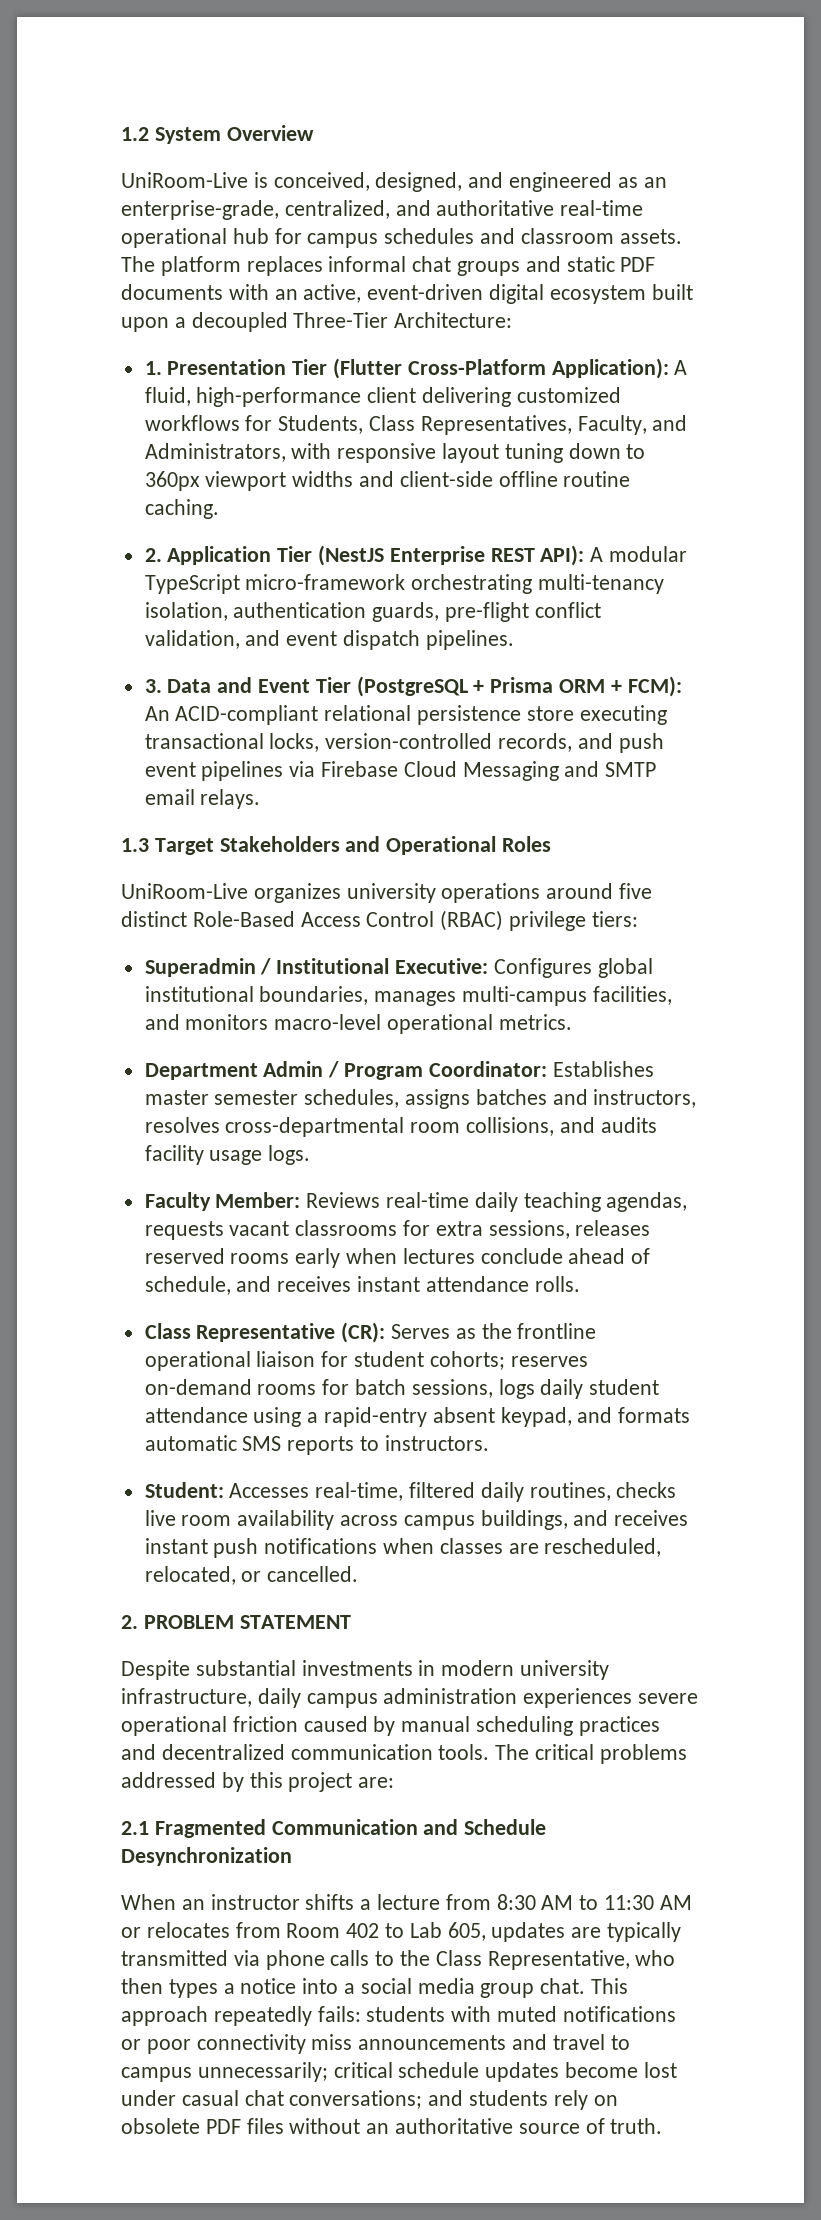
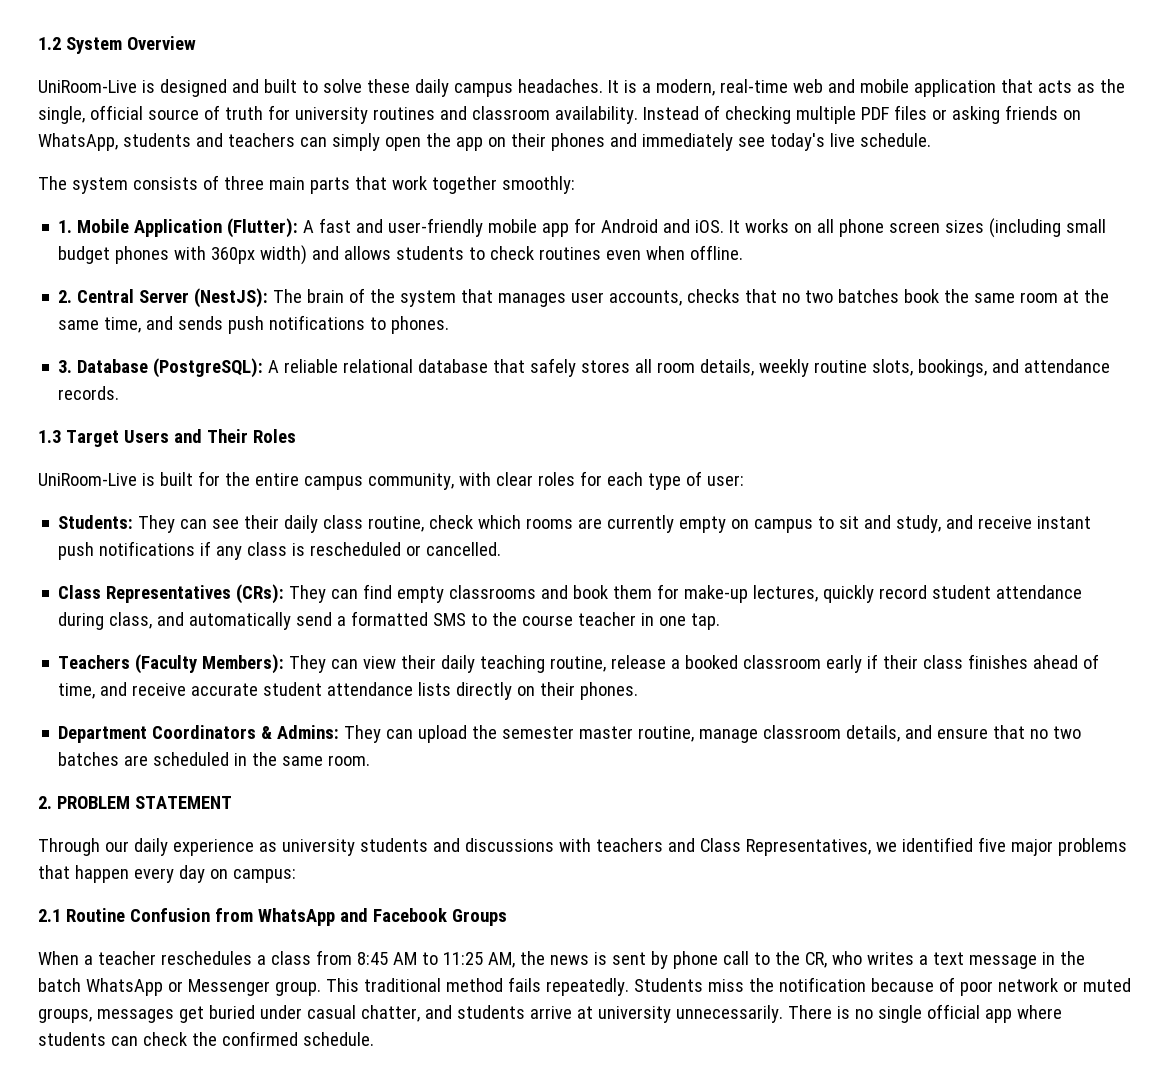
- UniRoom-Live is conceived, designed, and engineered as an enterprise-grade, centralized, and authoritative real-time operational hub for campus schedules and classroom assets. The platform replaces informal chat groups and static PDF documents with an active, event-driven digital ecosystem built upon a decoupled Three-Tier Architecture:
- 1. Presentation Tier (Flutter Cross-Platform Application): A fluid, high-performance client delivering customized workflows for Students, Class Representatives, Faculty, and Administrators, with responsive layout tuning down to 360px viewport widths and client-side offline routine caching.
- 2. Application Tier (NestJS Enterprise REST API): A modular TypeScript micro-framework orchestrating multi-tenancy isolation, authentication guards, pre-flight conflict validation, and event dispatch pipelines.
- 3. Data and Event Tier (PostgreSQL + Prisma ORM + FCM): An ACID-compliant relational persistence store executing transactional locks, version-controlled records, and push event pipelines via Firebase Cloud Messaging and SMTP email relays.
+ UniRoom-Live is designed and built to solve these daily campus headaches. It is a modern, real-time web and mobile application that acts as the single, official source of truth for university routines and classroom availability. Instead of checking multiple PDF files or asking friends on WhatsApp, students and teachers can simply open the app on their phones and immediately see today's live schedule.
+ The system consists of three main parts that work together smoothly:
+ 1. Mobile Application (Flutter): A fast and user-friendly mobile app for Android and iOS. It works on all phone screen sizes (including small budget phones with 360px width) and allows students to check routines even when offline.
+ 2. Central Server (NestJS): The brain of the system that manages user accounts, checks that no two batches book the same room at the same time, and sends push notifications to phones.
+ 3. Database (PostgreSQL): A reliable relational database that safely stores all room details, weekly routine slots, bookings, and attendance records.
- 1.3 Target Stakeholders and Operational Roles
+ 1.3 Target Users and Their Roles
- UniRoom-Live organizes university operations around five distinct Role-Based Access Control (RBAC) privilege tiers:
- Superadmin / Institutional Executive: Configures global institutional boundaries, manages multi-campus facilities, and monitors macro-level operational metrics.
- Department Admin / Program Coordinator: Establishes master semester schedules, assigns batches and instructors, resolves cross-departmental room collisions, and audits facility usage logs.
- Faculty Member: Reviews real-time daily teaching agendas, requests vacant classrooms for extra sessions, releases reserved rooms early when lectures conclude ahead of schedule, and receives instant attendance rolls.
- Class Representative (CR): Serves as the frontline operational liaison for student cohorts; reserves on-demand rooms for batch sessions, logs daily student attendance using a rapid-entry absent keypad, and formats automatic SMS reports to instructors.
- Student: Accesses real-time, filtered daily routines, checks live room availability across campus buildings, and receives instant push notifications when classes are rescheduled, relocated, or cancelled.
+ UniRoom-Live is built for the entire campus community, with clear roles for each type of user:
+ Students: They can see their daily class routine, check which rooms are currently empty on campus to sit and study, and receive instant push notifications if any class is rescheduled or cancelled.
+ Class Representatives (CRs): They can find empty classrooms and book them for make-up lectures, quickly record student attendance during class, and automatically send a formatted SMS to the course teacher in one tap.
+ Teachers (Faculty Members): They can view their daily teaching routine, release a booked classroom early if their class finishes ahead of time, and receive accurate student attendance lists directly on their phones.
+ Department Coordinators & Admins: They can upload the semester master routine, manage classroom details, and ensure that no two batches are scheduled in the same room.
  2. PROBLEM STATEMENT
- Despite substantial investments in modern university infrastructure, daily campus administration experiences severe operational friction caused by manual scheduling practices and decentralized communication tools. The critical problems addressed by this project are:
- 2.1 Fragmented Communication and Schedule Desynchronization
- When an instructor shifts a lecture from 8:30 AM to 11:30 AM or relocates from Room 402 to Lab 605, updates are typically transmitted via phone calls to the Class Representative, who then types a notice into a social media group chat. This approach repeatedly fails: students with muted notifications or poor connectivity miss announcements and travel to campus unnecessarily; critical schedule updates become lost under casual chat conversations; and students rely on obsolete PDF files without an authoritative source of truth.
+ Through our daily experience as university students and discussions with teachers and Class Representatives, we identified five major problems that happen every day on campus:
+ 2.1 Routine Confusion from WhatsApp and Facebook Groups
+ When a teacher reschedules a class from 8:45 AM to 11:25 AM, the news is sent by phone call to the CR, who writes a text message in the batch WhatsApp or Messenger group. This traditional method fails repeatedly. Students miss the notification because of poor network or muted groups, messages get buried under casual chatter, and students arrive at university unnecessarily. There is no single official app where students can check the confirmed schedule.

